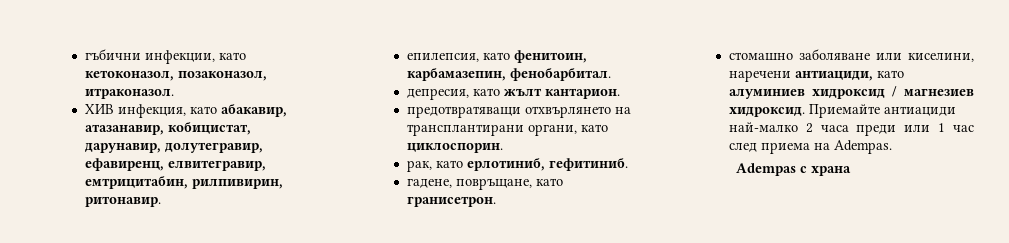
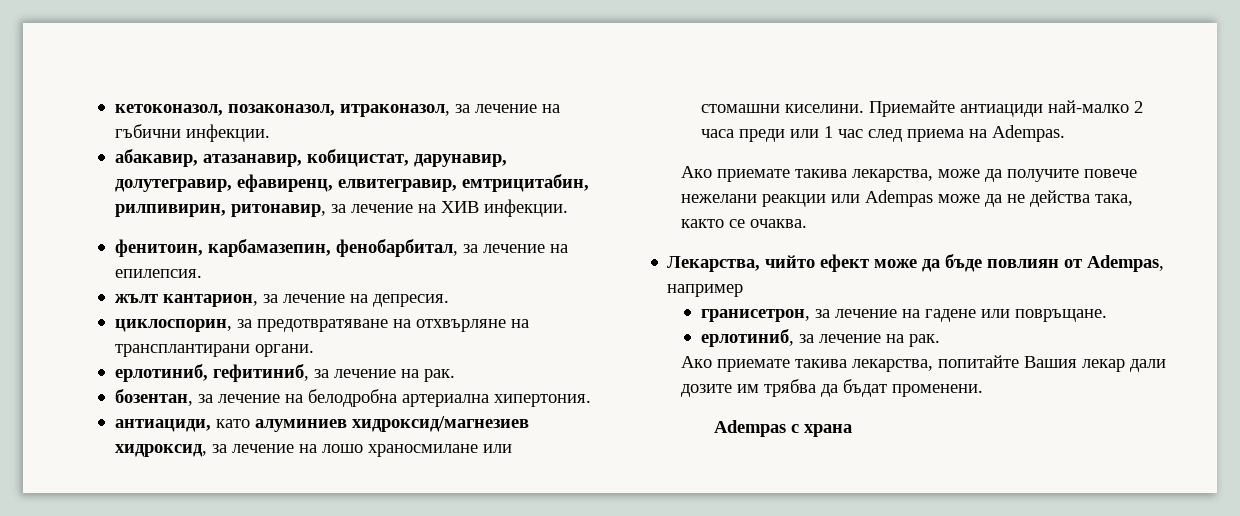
- гъбични инфекции, като кетоконазол, позаконазол, итраконазол.
- ХИВ инфекция, като абакавир, атазанавир, кобицистат, дарунавир, долутегравир, ефавиренц, елвитегравир, емтрицитабин, рилпивирин, ритонавир.
- епилепсия, като фенитоин, карбамазепин, фенобарбитал.
- депресия, като жълт кантарион.
- предотвратяващи отхвърлянето на трансплантирани органи, като циклоспорин.
- рак, като ерлотиниб, гефитиниб.
- гадене, повръщане, като гранисетрон.
- стомашно заболяване или киселини, наречени антиациди, като алуминиев хидроксид / магнезиев хидроксид.
+ кетоконазол, позаконазол, итраконазол, за лечение на гъбични инфекции.
+ абакавир, атазанавир, кобицистат, дарунавир, долутегравир, ефавиренц, елвитегравир, емтрицитабин, рилпивирин, ритонавир, за лечение на ХИВ инфекции.
+ фенитоин, карбамазепин, фенобарбитал, за лечение на епилепсия.
+ жълт кантарион, за лечение на депресия.
+ циклоспорин, за предотвратяване на отхвърляне на трансплантирани органи.
+ ерлотиниб, гефитиниб, за лечение на рак.
+ бозентан, за лечение на белодробна артериална хипертония.
+ антиациди, като алуминиев хидроксид/магнезиев хидроксид, за лечение на лошо храносмилане или стомашни киселини.
+ Ако приемате такива лекарства, може да получите повече нежелани реакции или Adempas може да не действа така, както се очаква.
+ Лекарства, чийто ефект може да бъде повлиян от Adempas, например
+ гранисетрон, за лечение на гадене или повръщане.
+ ерлотиниб, за лечение на рак.
+ Ако приемате такива лекарства, попитайте Вашия лекар дали дозите им трябва да бъдат променени.

